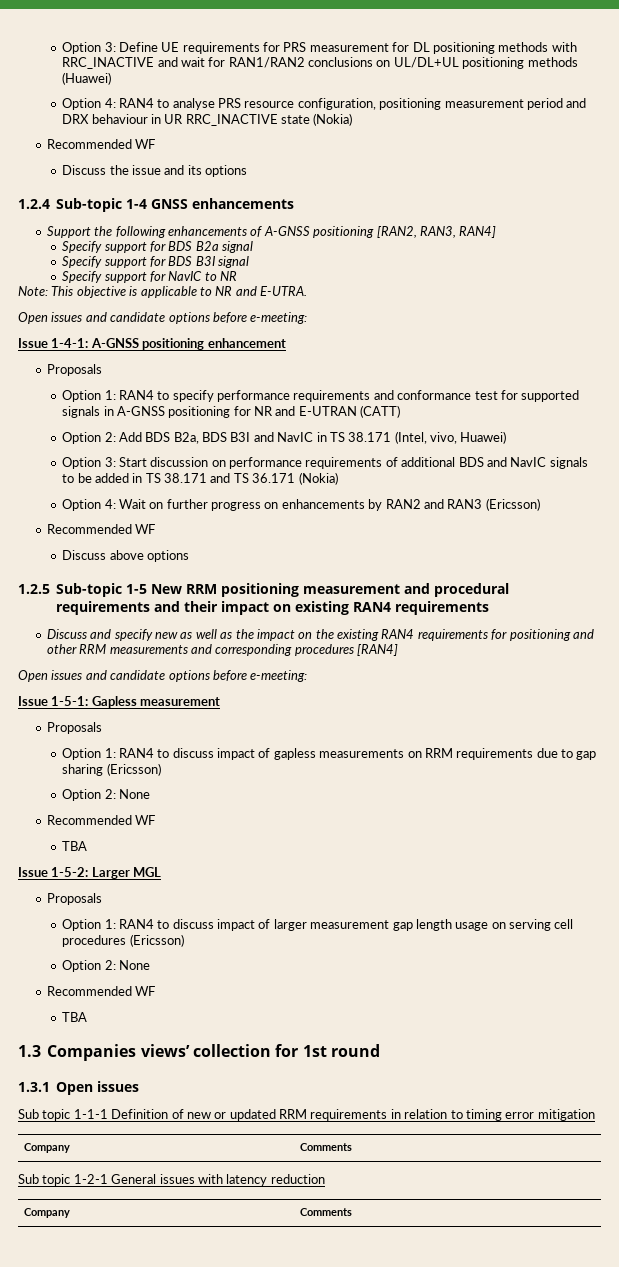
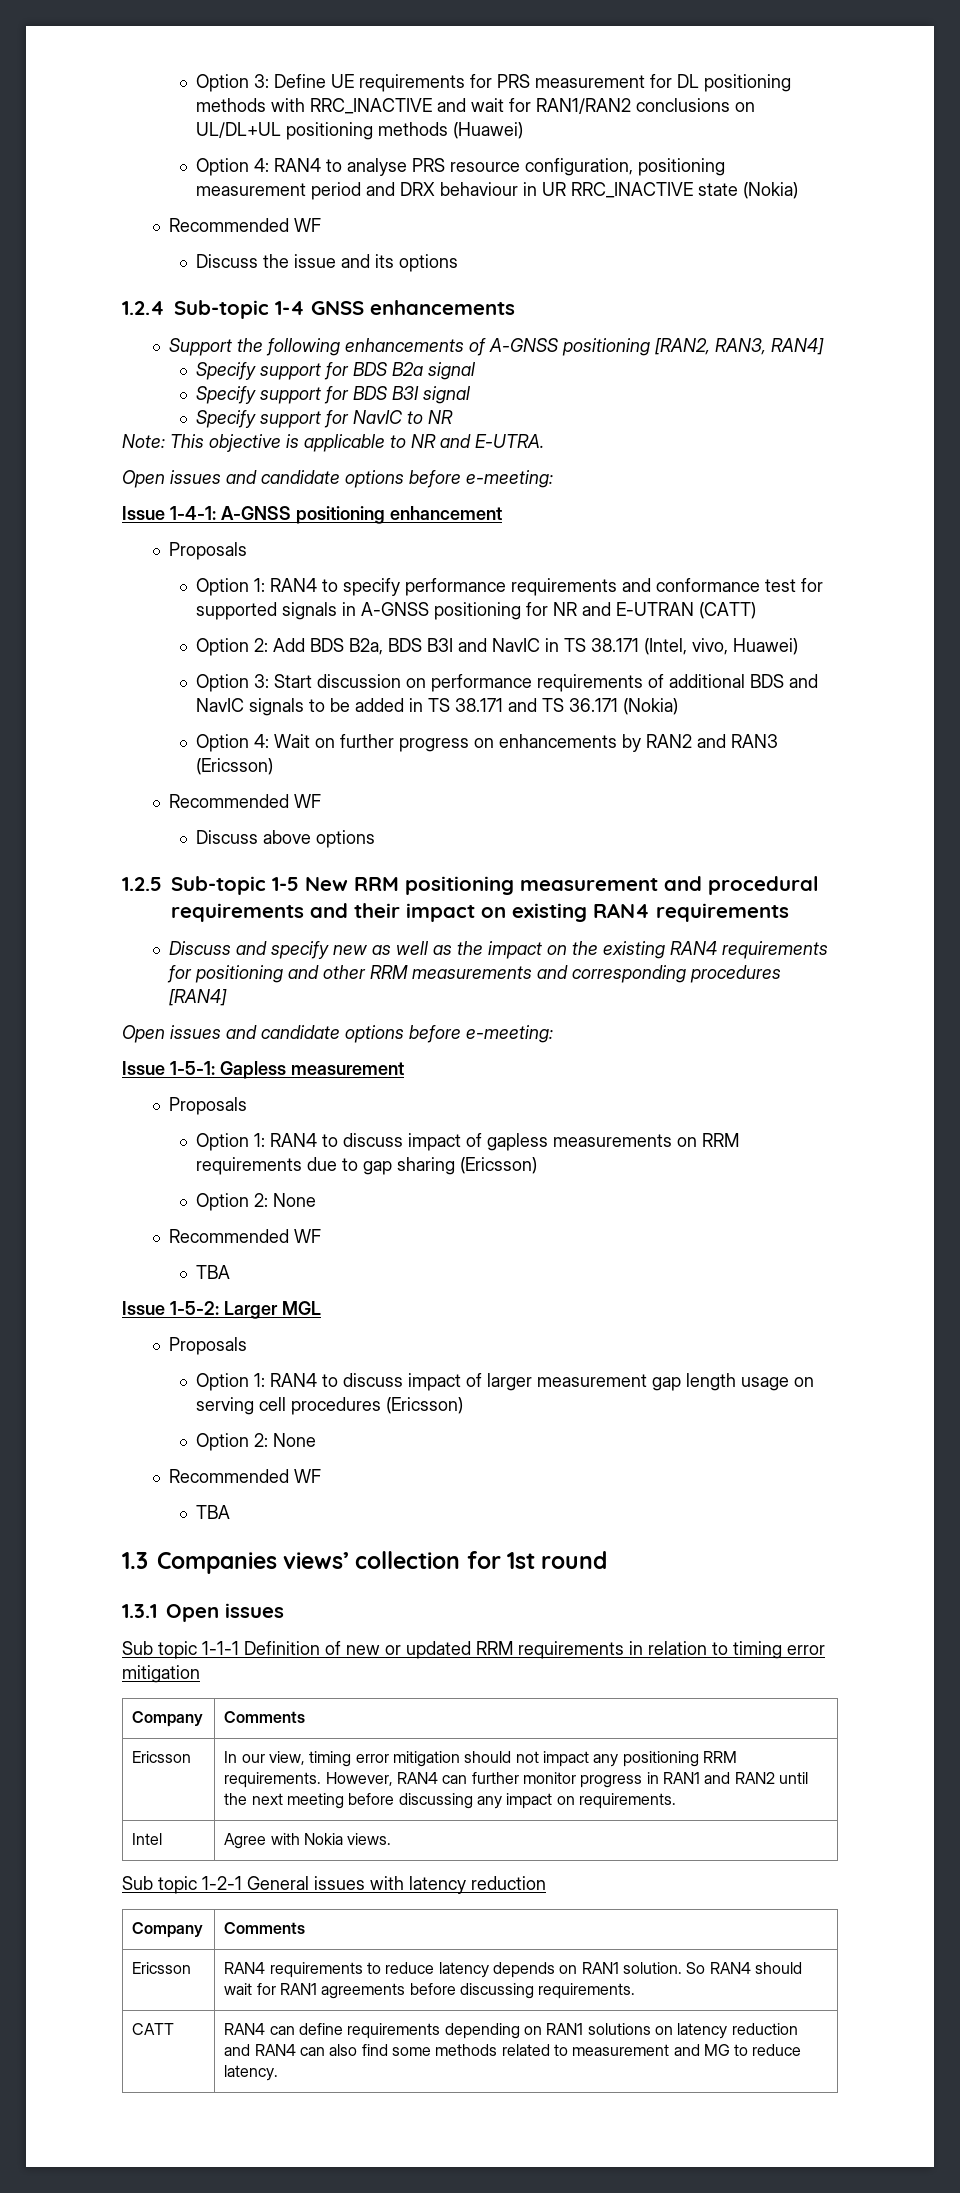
+ Ericsson | In our view, timing error mitigation should not impact any positioning RRM requirements. However, RAN4 can further monitor progress in RAN1 and RAN2 until the next meeting before discussing any impact on requirements.
+ Intel | Agree with Nokia views.
+ Ericsson | RAN4 requirements to reduce latency depends on RAN1 solution. So RAN4 should wait for RAN1 agreements before discussing requirements.
+ CATT | RAN4 can define requirements depending on RAN1 solutions on latency reduction and RAN4 can also find some methods related to measurement and MG to reduce latency.

